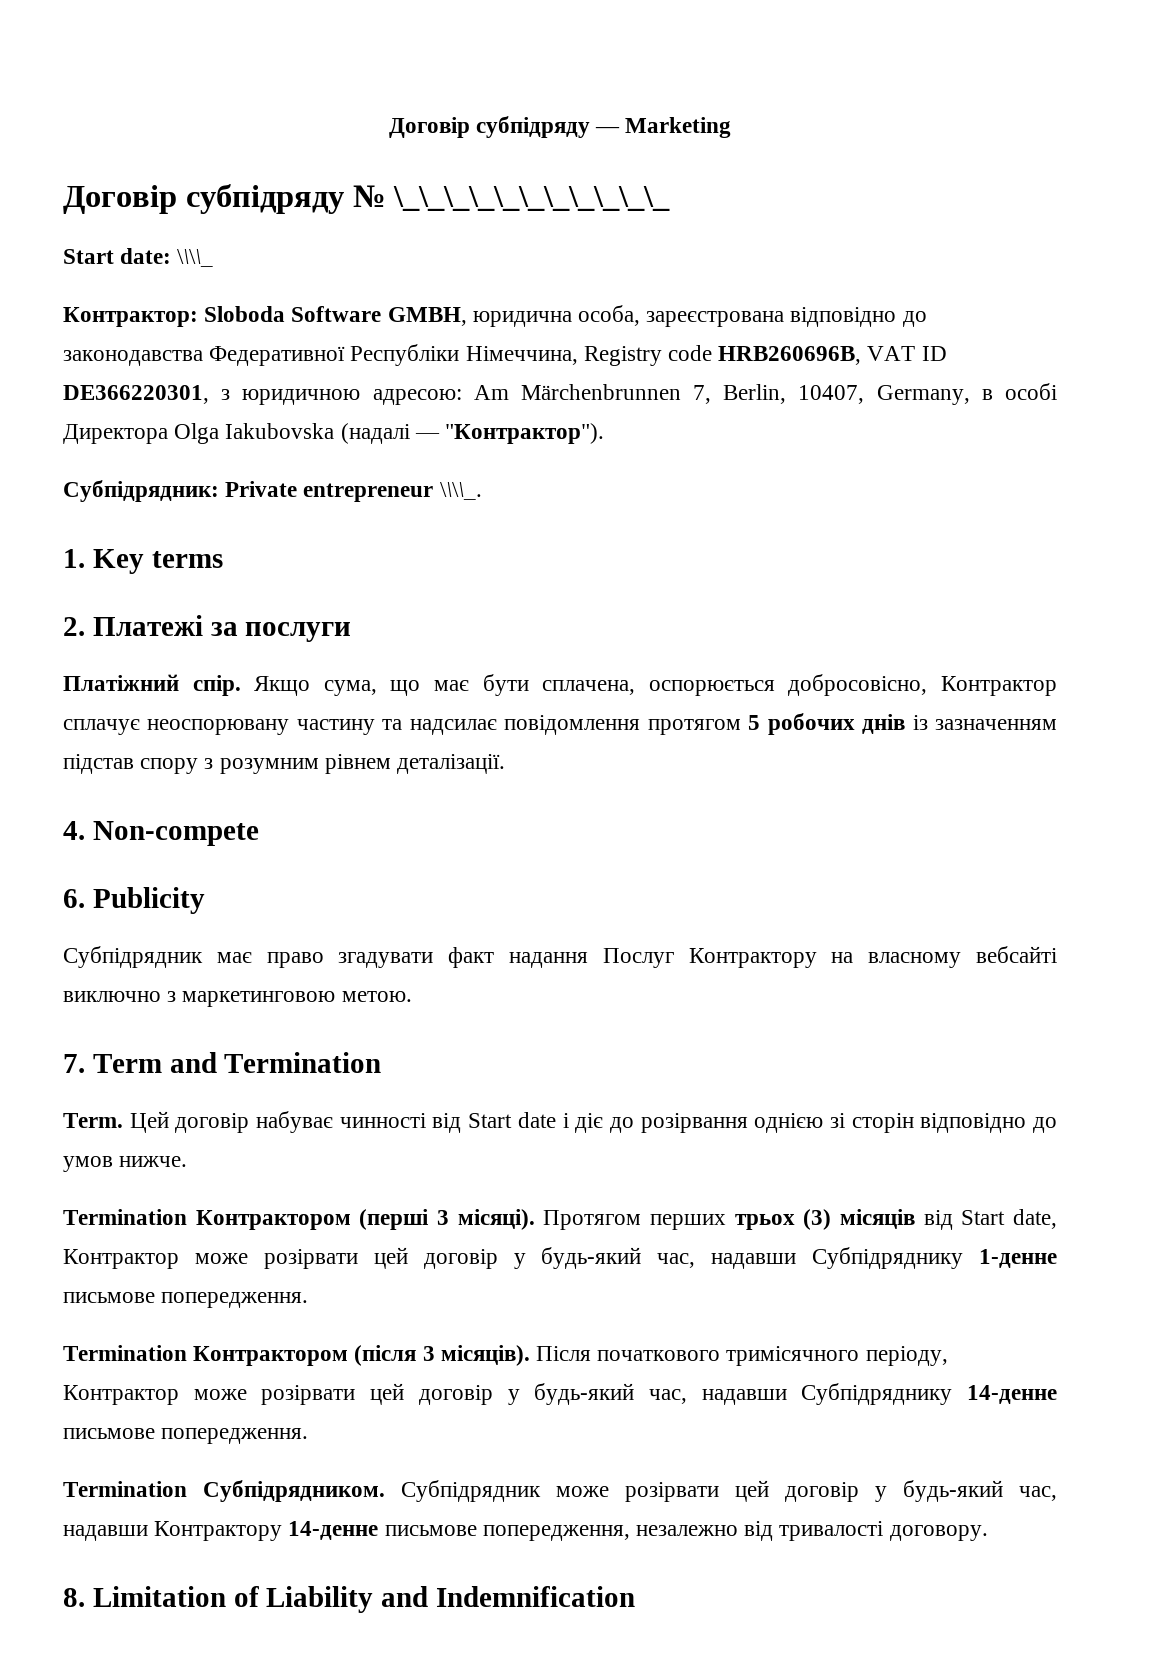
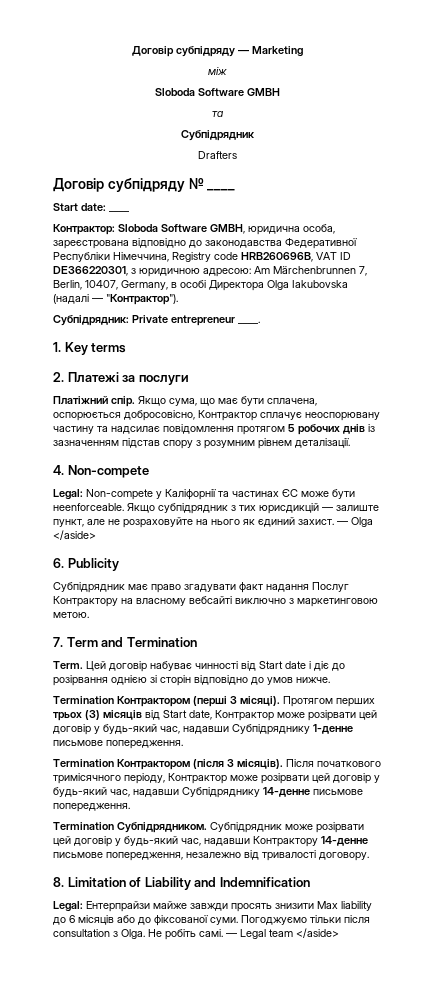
+ між
+ Sloboda Software GMBH
+ та
+ Субпідрядник
+ Drafters
- Договір субпідряду № \_\_\_\_\_\_\_\_\_\_\_
+ Договір субпідряду № ____
- Start date: \\\\_
+ Start date: ____
- Субпідрядник: Private entrepreneur \\\\_.
+ Субпідрядник: Private entrepreneur ____.
+ Legal: Non-compete у Каліфорнії та частинах ЄС може бути неenforceable. Якщо субпідрядник з тих юрисдикцій — залиште пункт, але не розраховуйте на нього як єдиний захист. — Olga </aside>
+ Legal: Ентерпрайзи майже завжди просять знизити Max liability до 6 місяців або до фіксованої суми. Погоджуємо тільки після consultation з Olga. Не робіть самі. — Legal team </aside>

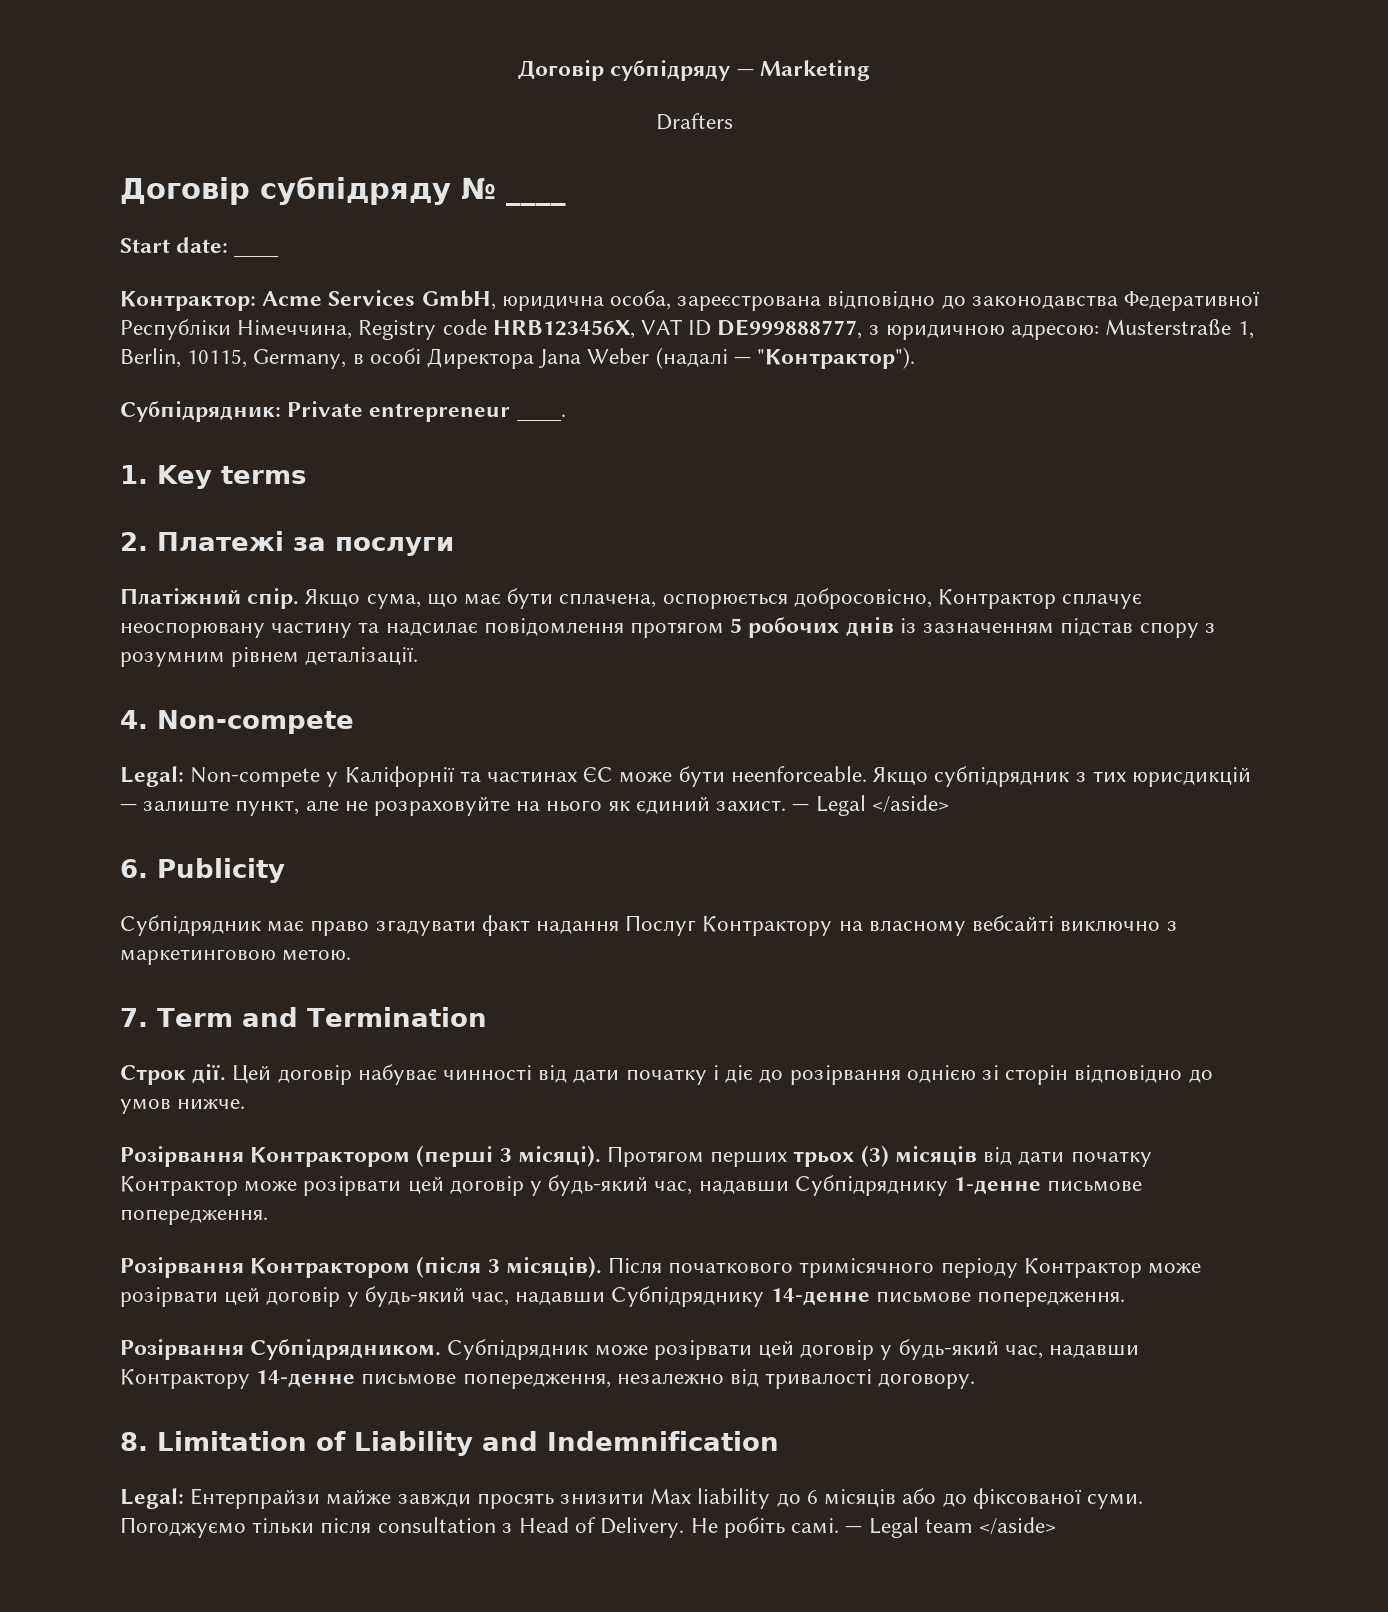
- між
- Sloboda Software GMBH
- та
- Субпідрядник
- Контрактор: Sloboda Software GMBH, юридична особа, зареєстрована відповідно до законодавства Федеративної Республіки Німеччина, Registry code HRB260696B, VAT ID DE366220301, з юридичною адресою: Am Märchenbrunnen 7, Berlin, 10407, Germany, в особі Директора Olga Iakubovska (надалі — "Контрактор").
+ Контрактор: Acme Services GmbH, юридична особа, зареєстрована відповідно до законодавства Федеративної Республіки Німеччина, Registry code HRB123456X, VAT ID DE999888777, з юридичною адресою: Musterstraße 1, Berlin, 10115, Germany, в особі Директора Jana Weber (надалі — "Контрактор").
- — Olga </aside>
+ — Legal </aside>
- Term.
+ Строк дії.
- Цей договір набуває чинності від Start date і діє до розірвання однією зі сторін відповідно до умов нижче.
+ Цей договір набуває чинності від дати початку і діє до розірвання однією зі сторін відповідно до умов нижче.
- Termination Контрактором (перші 3 місяці).
+ Розірвання Контрактором (перші 3 місяці).
- Протягом перших трьох (3) місяців від Start date, Контрактор може розірвати цей договір у будь-який час, надавши Субпідряднику 1-денне письмове попередження.
+ Протягом перших трьох (3) місяців від дати початку Контрактор може розірвати цей договір у будь-який час, надавши Субпідряднику 1-денне письмове попередження.
- Termination Контрактором (після 3 місяців).
+ Розірвання Контрактором (після 3 місяців).
- Після початкового тримісячного періоду, Контрактор може розірвати цей договір у будь-який час, надавши Субпідряднику 14-денне письмове попередження.
+ Після початкового тримісячного періоду Контрактор може розірвати цей договір у будь-який час, надавши Субпідряднику 14-денне письмове попередження.
- Termination Субпідрядником.
+ Розірвання Субпідрядником.
- Погоджуємо тільки після consultation з Olga.
+ Погоджуємо тільки після consultation з Head of Delivery.

